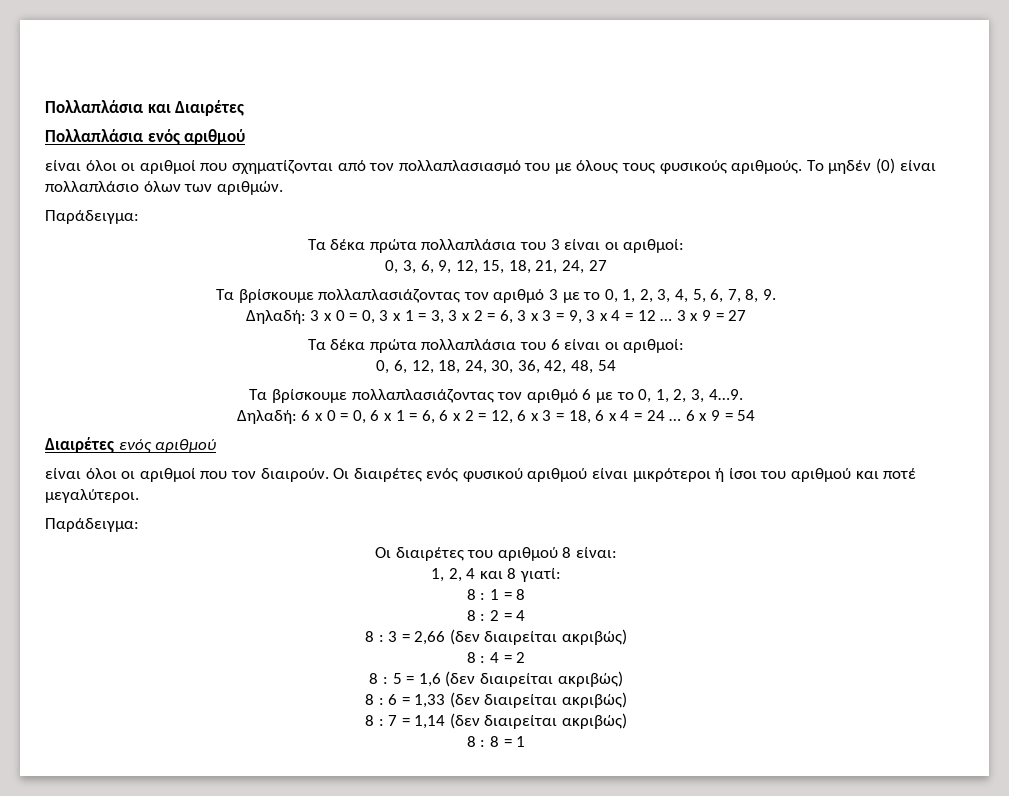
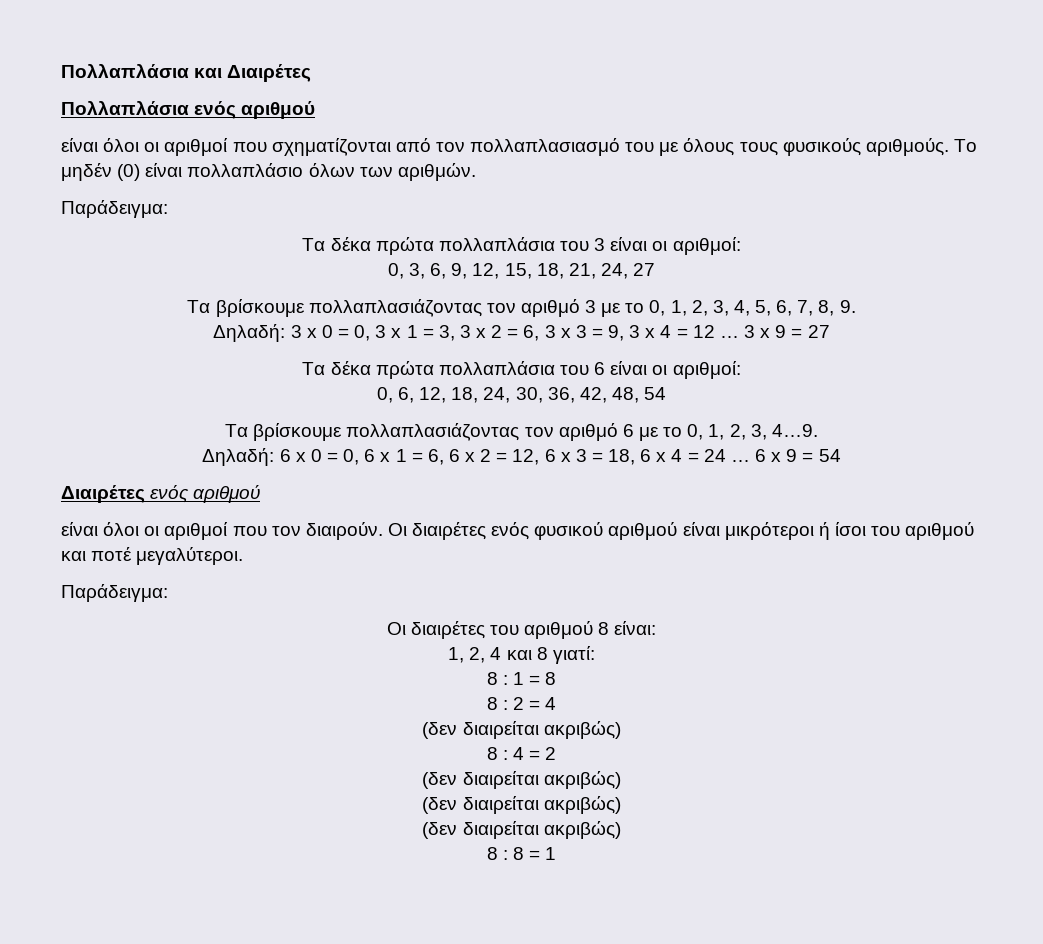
  8 : 2 = 4
- 8 : 3 = 2,66 (δεν διαιρείται ακριβώς)
+ (δεν διαιρείται ακριβώς)
  8 : 4 = 2
- 8 : 5 = 1,6 (δεν διαιρείται ακριβώς)
- 8 : 6 = 1,33 (δεν διαιρείται ακριβώς)
- 8 : 7 = 1,14 (δεν διαιρείται ακριβώς)
+ (δεν διαιρείται ακριβώς)
+ (δεν διαιρείται ακριβώς)
+ (δεν διαιρείται ακριβώς)

